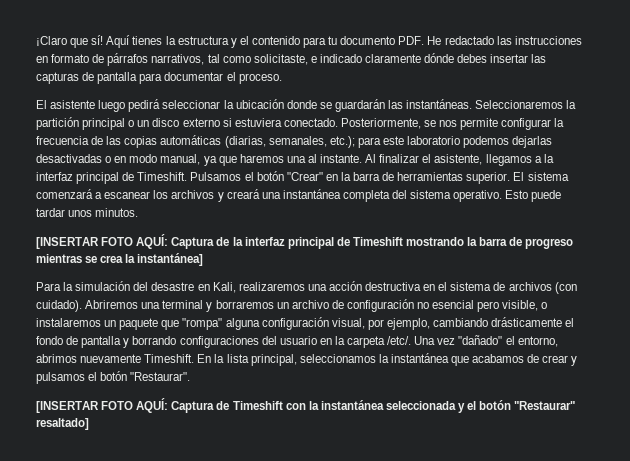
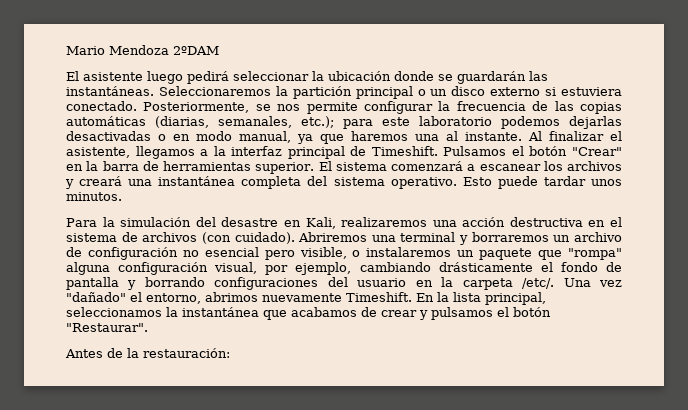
- ¡Claro que sí! Aquí tienes la estructura y el contenido para tu documento PDF. He redactado las instrucciones en formato de párrafos narrativos, tal como solicitaste, e indicado claramente dónde debes insertar las capturas de pantalla para documentar el proceso.
+ Mario Mendoza 2ºDAM
- [INSERTAR FOTO AQUÍ: Captura de la interfaz principal de Timeshift mostrando la barra de progreso mientras se crea la instantánea]
- [INSERTAR FOTO AQUÍ: Captura de Timeshift con la instantánea seleccionada y el botón "Restaurar" resaltado]
+ Antes de la restauración:

